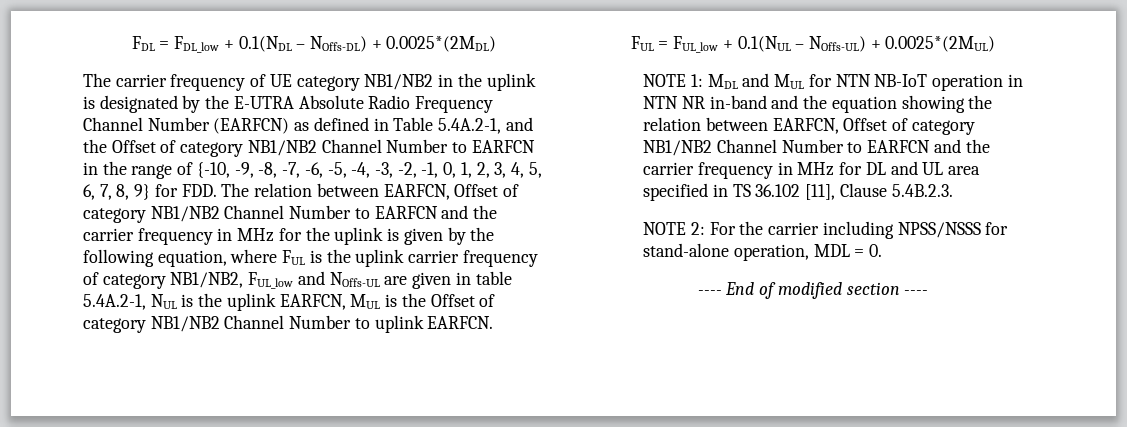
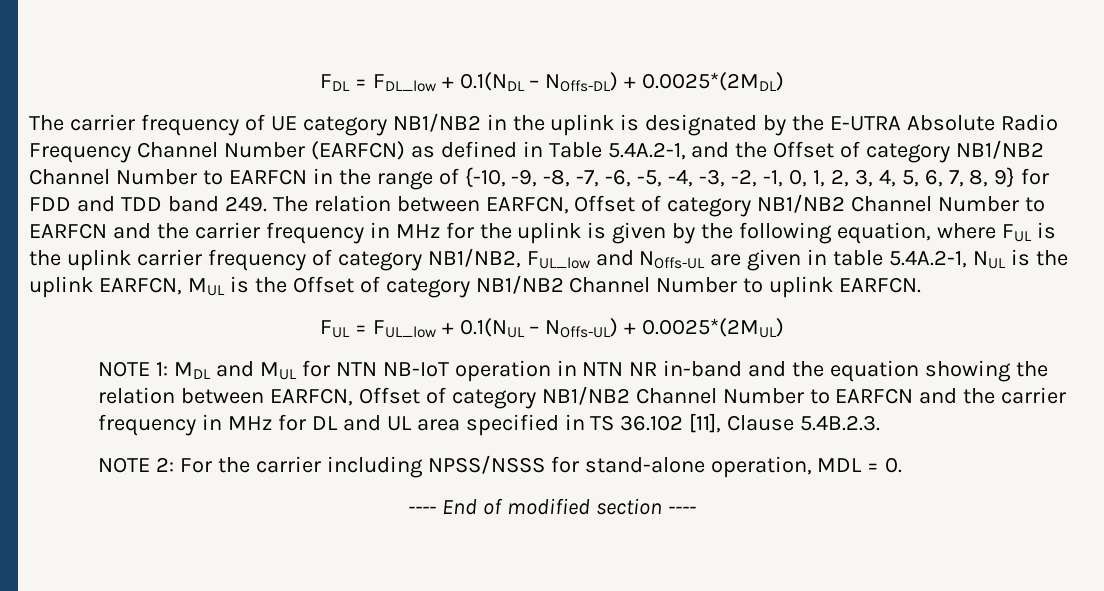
- The carrier frequency of UE category NB1/NB2 in the uplink is designated by the E-UTRA Absolute Radio Frequency Channel Number (EARFCN) as defined in Table 5.4A.2-1, and the Offset of category NB1/NB2 Channel Number to EARFCN in the range of {-10, -9, -8, -7, -6, -5, -4, -3, -2, -1, 0, 1, 2, 3, 4, 5, 6, 7, 8, 9} for FDD. The relation between EARFCN, Offset of category NB1/NB2 Channel Number to EARFCN and the carrier frequency in MHz for the uplink is given by the following equation, where FUL is the uplink carrier frequency of category NB1/NB2, FUL_low and NOffs-UL are given in table 5.4A.2-1, NUL is the uplink EARFCN, MUL is the Offset of category NB1/NB2 Channel Number to uplink EARFCN.
+ The carrier frequency of UE category NB1/NB2 in the uplink is designated by the E-UTRA Absolute Radio Frequency Channel Number (EARFCN) as defined in Table 5.4A.2-1, and the Offset of category NB1/NB2 Channel Number to EARFCN in the range of {-10, -9, -8, -7, -6, -5, -4, -3, -2, -1, 0, 1, 2, 3, 4, 5, 6, 7, 8, 9} for FDD and TDD band 249. The relation between EARFCN, Offset of category NB1/NB2 Channel Number to EARFCN and the carrier frequency in MHz for the uplink is given by the following equation, where FUL is the uplink carrier frequency of category NB1/NB2, FUL_low and NOffs-UL are given in table 5.4A.2-1, NUL is the uplink EARFCN, MUL is the Offset of category NB1/NB2 Channel Number to uplink EARFCN.

